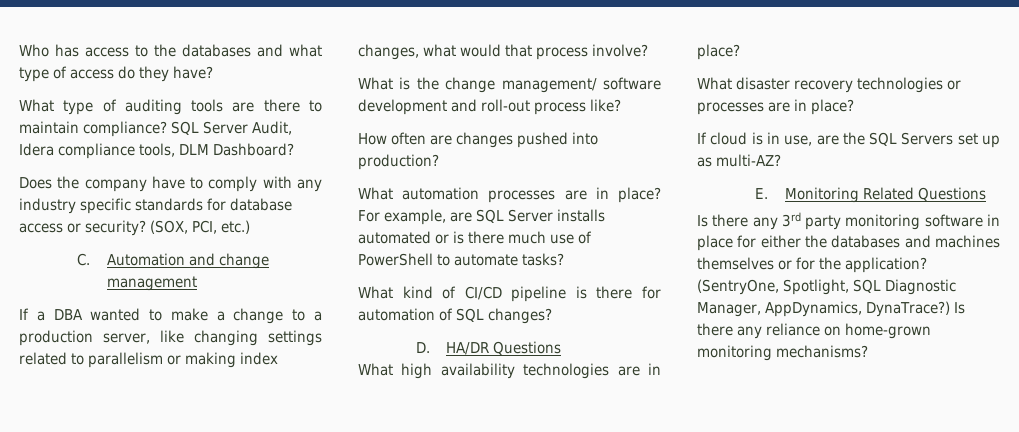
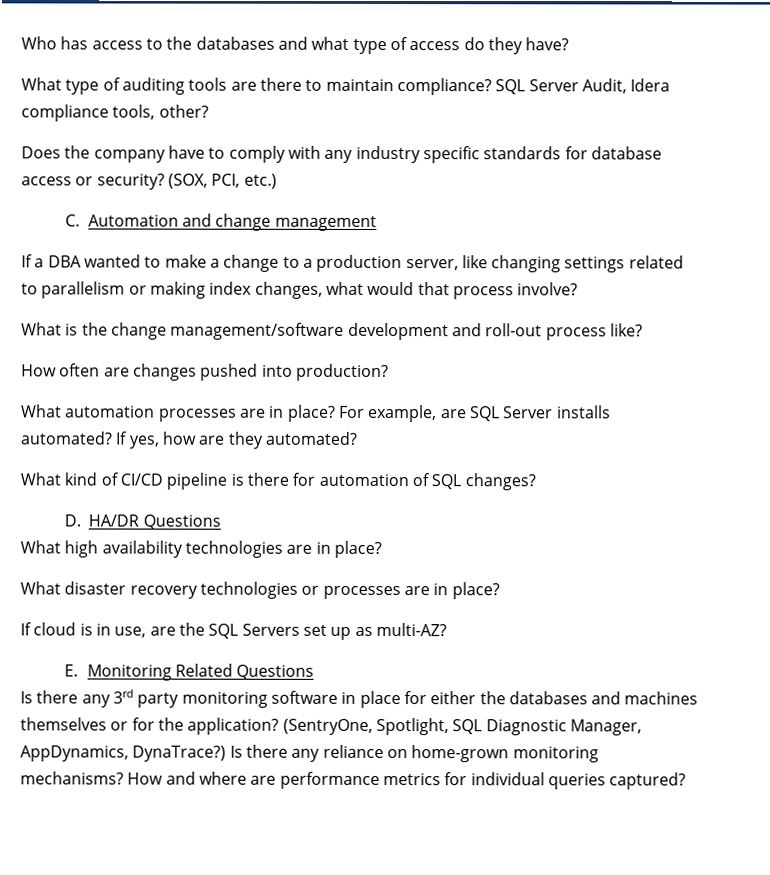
- SQL Server Audit, Idera compliance tools, DLM Dashboard?
+ SQL Server Audit, Idera compliance tools, other?
- What is the change management/ software development and roll-out process like?
+ What is the change management/software development and roll-out process like?
- For example, are SQL Server installs automated or is there much use of PowerShell to automate tasks?
+ For example, are SQL Server installs automated? If yes, how are they automated?
+ How and where are performance metrics for individual queries captured?

